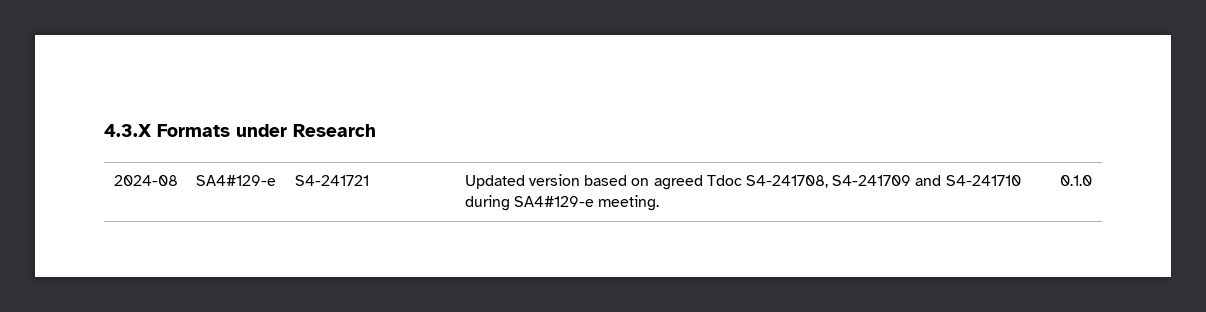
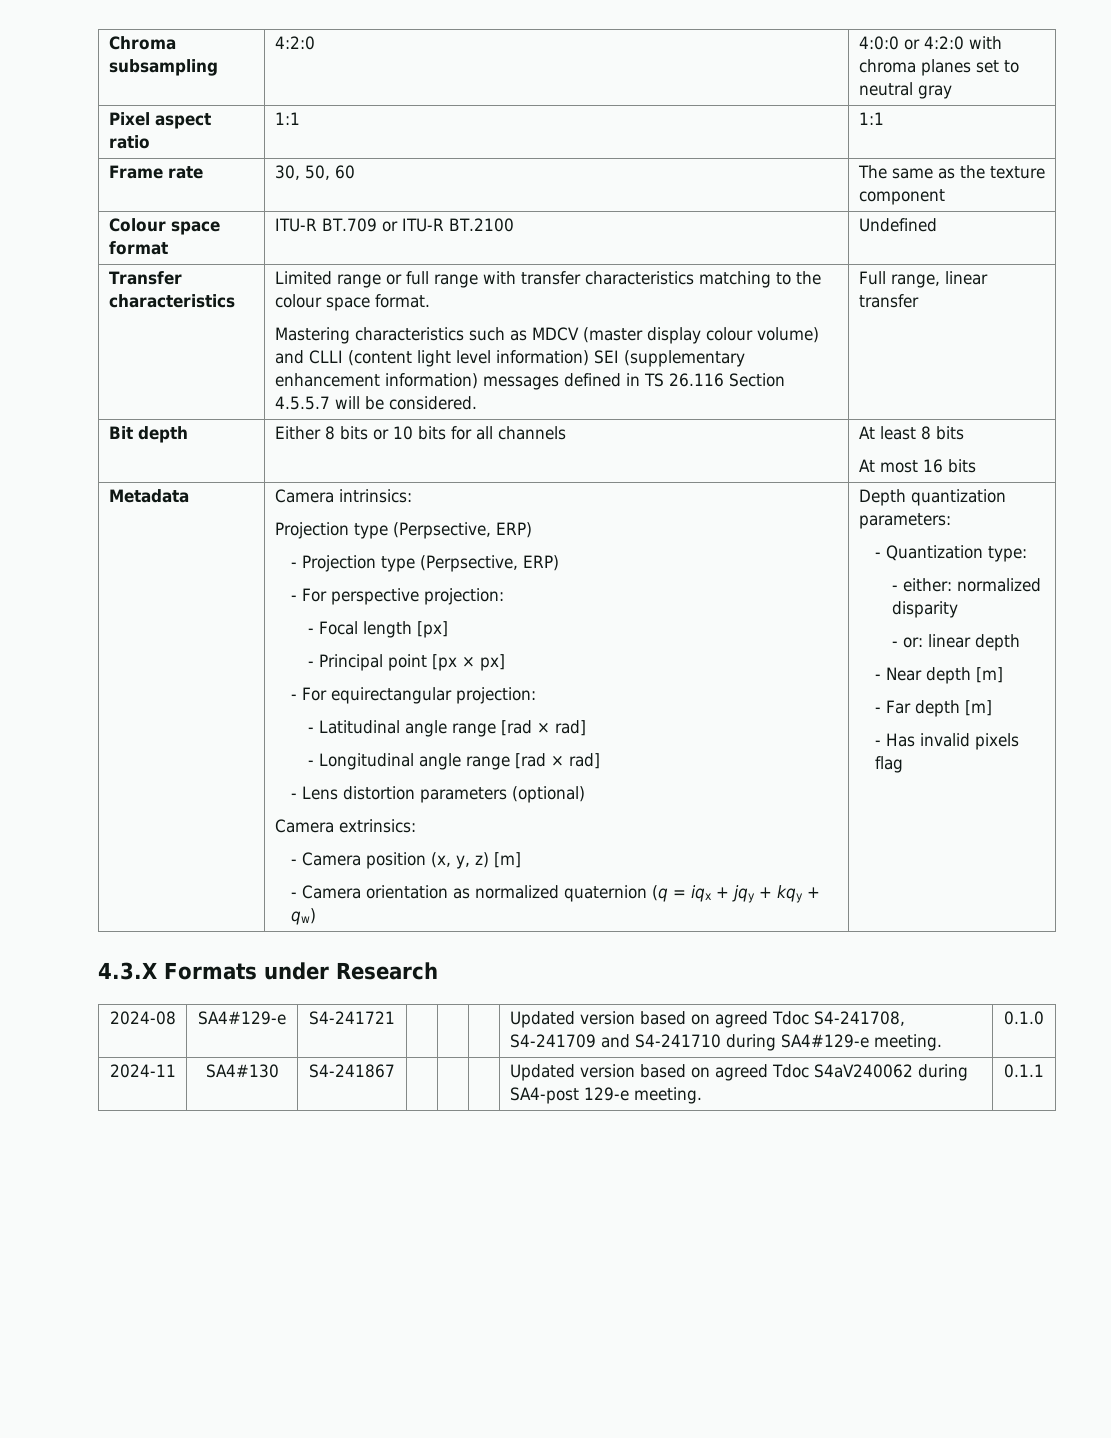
+ Chroma subsampling | 4:2:0 | 4:0:0 or 4:2:0 with chroma planes set to neutral gray
+ Pixel aspect ratio | 1:1 | 1:1
+ Frame rate | 30, 50, 60 | The same as the texture component
+ Colour space format | ITU-R BT.709 or ITU-R BT.2100 | Undefined
+ Transfer characteristics | Limited range or full range with transfer characteristics matching to the colour space format.
+ Mastering characteristics such as MDCV (master display colour volume) and CLLI (content light level information) SEI (supplementary enhancement information) messages defined in TS 26.116 Section 4.5.5.7 will be considered. | Full range, linear transfer
+ Bit depth | Either 8 bits or 10 bits for all channels | At least 8 bits
+ At most 16 bits
+ Metadata | Camera intrinsics:
+ Projection type (Perpsective, ERP)
+ - Projection type (Perpsective, ERP)
+ - For perspective projection:
+ - Focal length [px]
+ - Principal point [px × px]
+ - For equirectangular projection:
+ - Latitudinal angle range [rad × rad]
+ - Longitudinal angle range [rad × rad]
+ - Lens distortion parameters (optional)
+ Camera extrinsics:
+ - Camera position (x, y, z) [m]
+ - Camera orientation as normalized quaternion (q = iqx + jqy + kqy + qw) | Depth quantization parameters:
+ - Quantization type:
+ - either: normalized disparity
+ - or: linear depth
+ - Near depth [m]
+ - Far depth [m]
+ - Has invalid pixels flag
+ 2024-11 | SA4#130 | S4-241867 | | | | Updated version based on agreed Tdoc S4aV240062 during SA4-post 129-e meeting. | 0.1.1

